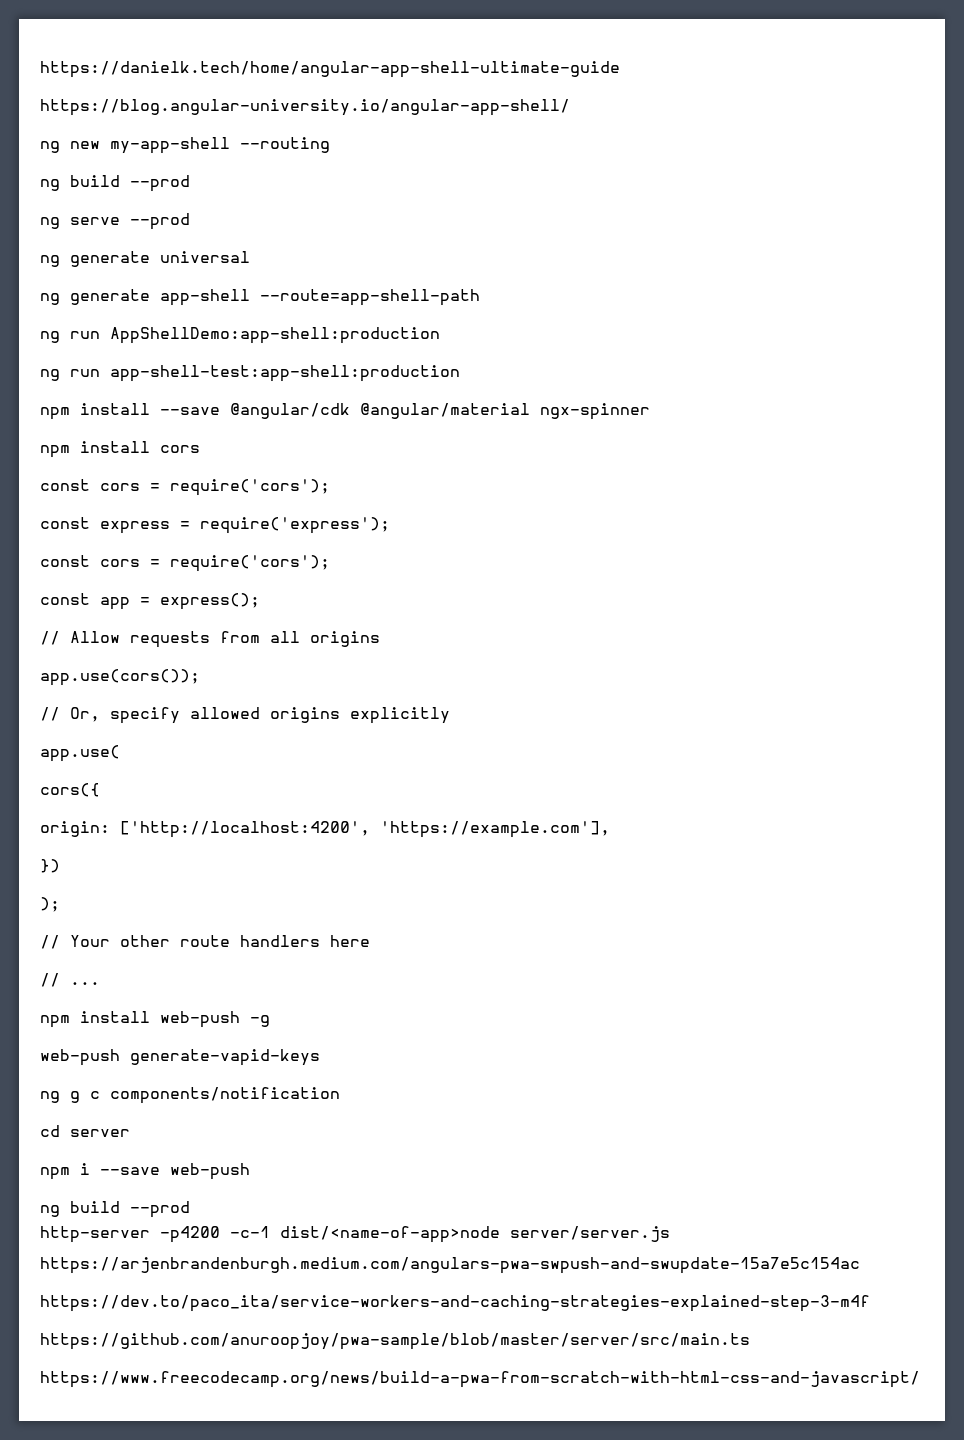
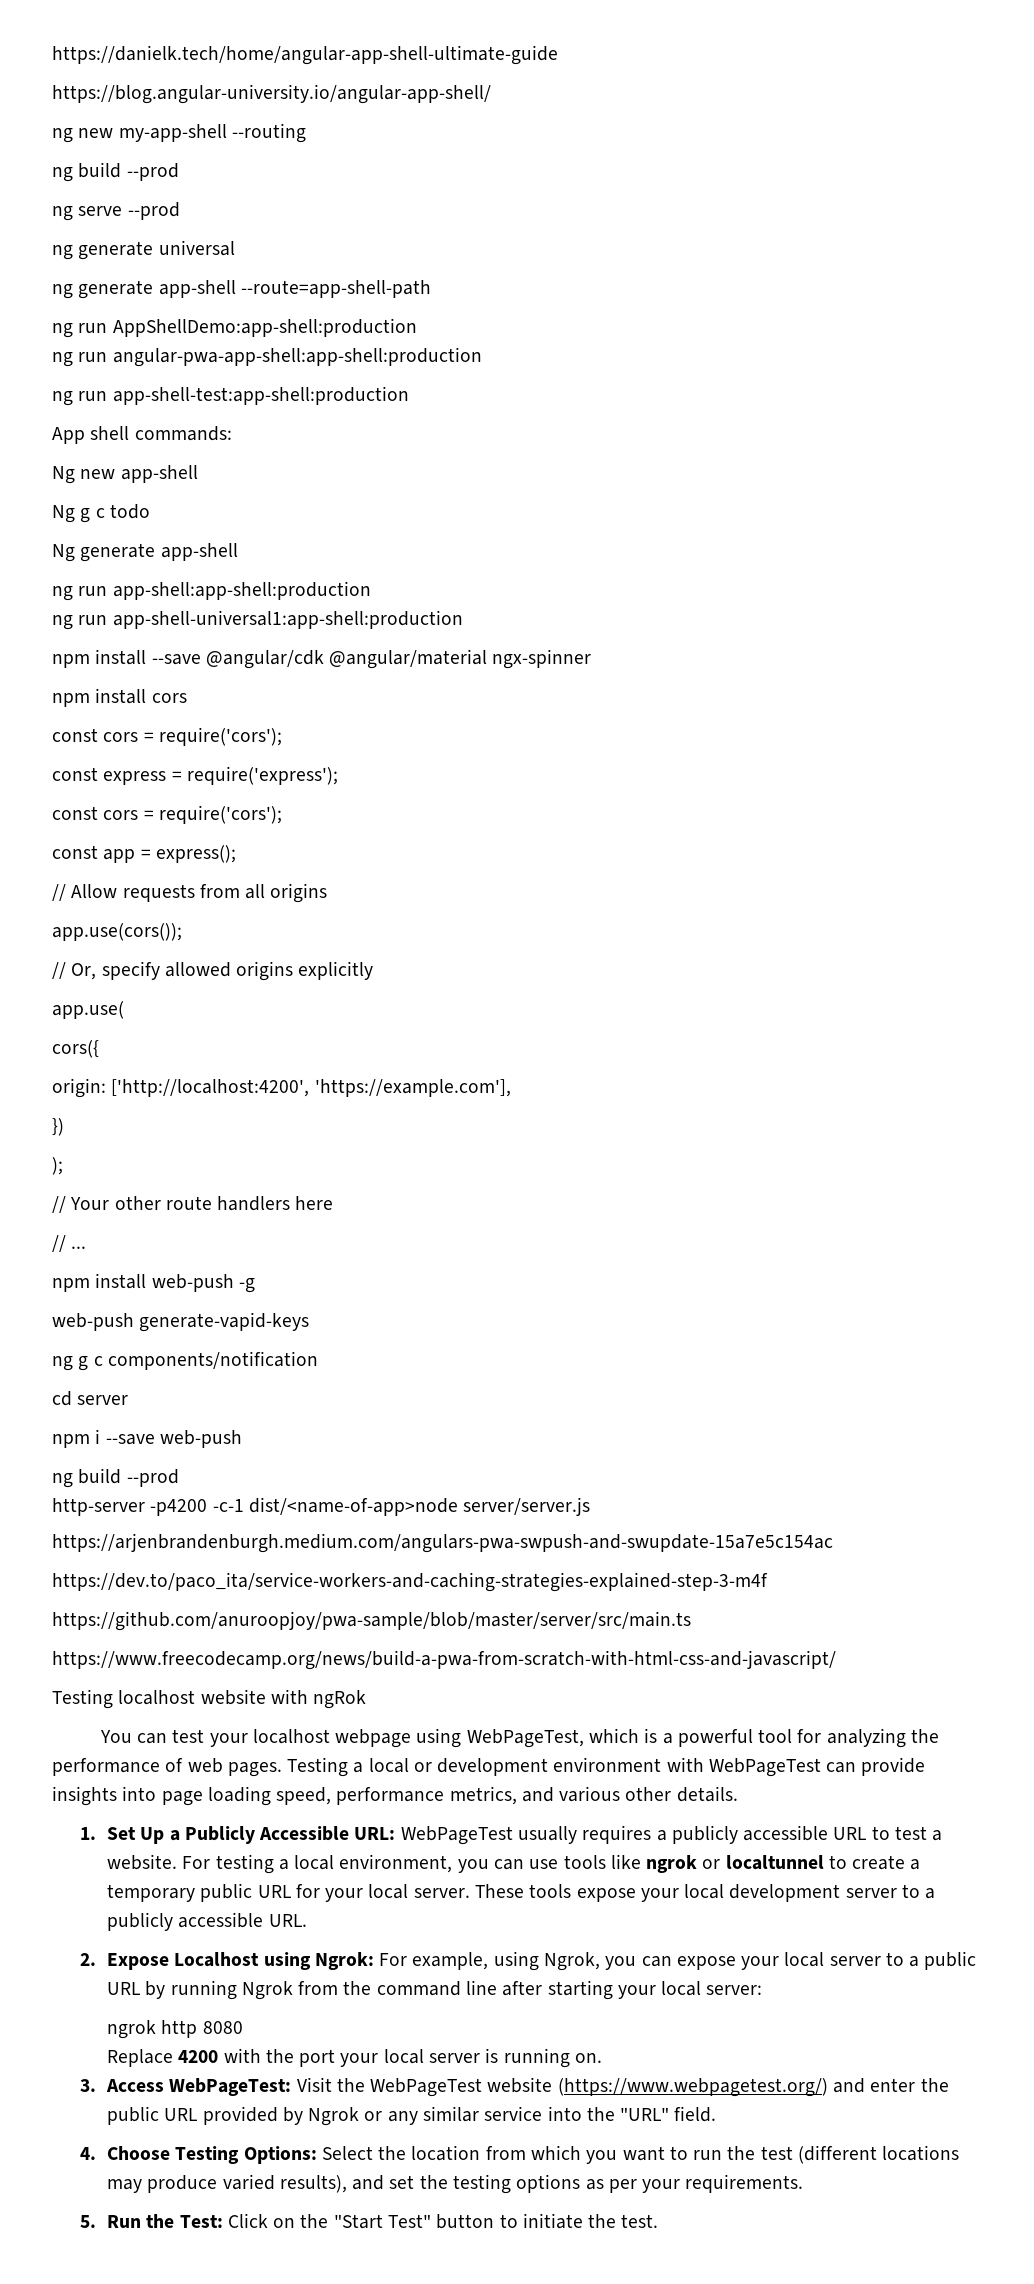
+ ng run angular-pwa-app-shell:app-shell:production
+ App shell commands:
+ Ng new app-shell
+ Ng g c todo
+ Ng generate app-shell
+ ng run app-shell:app-shell:production
+ ng run app-shell-universal1:app-shell:production
+ Testing localhost website with ngRok
+ You can test your localhost webpage using WebPageTest, which is a powerful tool for analyzing the performance of web pages. Testing a local or development environment with WebPageTest can provide insights into page loading speed, performance metrics, and various other details.
+ 1. Set Up a Publicly Accessible URL: WebPageTest usually requires a publicly accessible URL to test a website. For testing a local environment, you can use tools like ngrok or localtunnel to create a temporary public URL for your local server. These tools expose your local development server to a publicly accessible URL.
+ 2. Expose Localhost using Ngrok: For example, using Ngrok, you can expose your local server to a public URL by running Ngrok from the command line after starting your local server:
+ ngrok http 8080
+ Replace 4200 with the port your local server is running on.
+ 3. Access WebPageTest: Visit the WebPageTest website (https://www.webpagetest.org/) and enter the public URL provided by Ngrok or any similar service into the "URL" field.
+ 4. Choose Testing Options: Select the location from which you want to run the test (different locations may produce varied results), and set the testing options as per your requirements.
+ 5. Run the Test: Click on the "Start Test" button to initiate the test.

